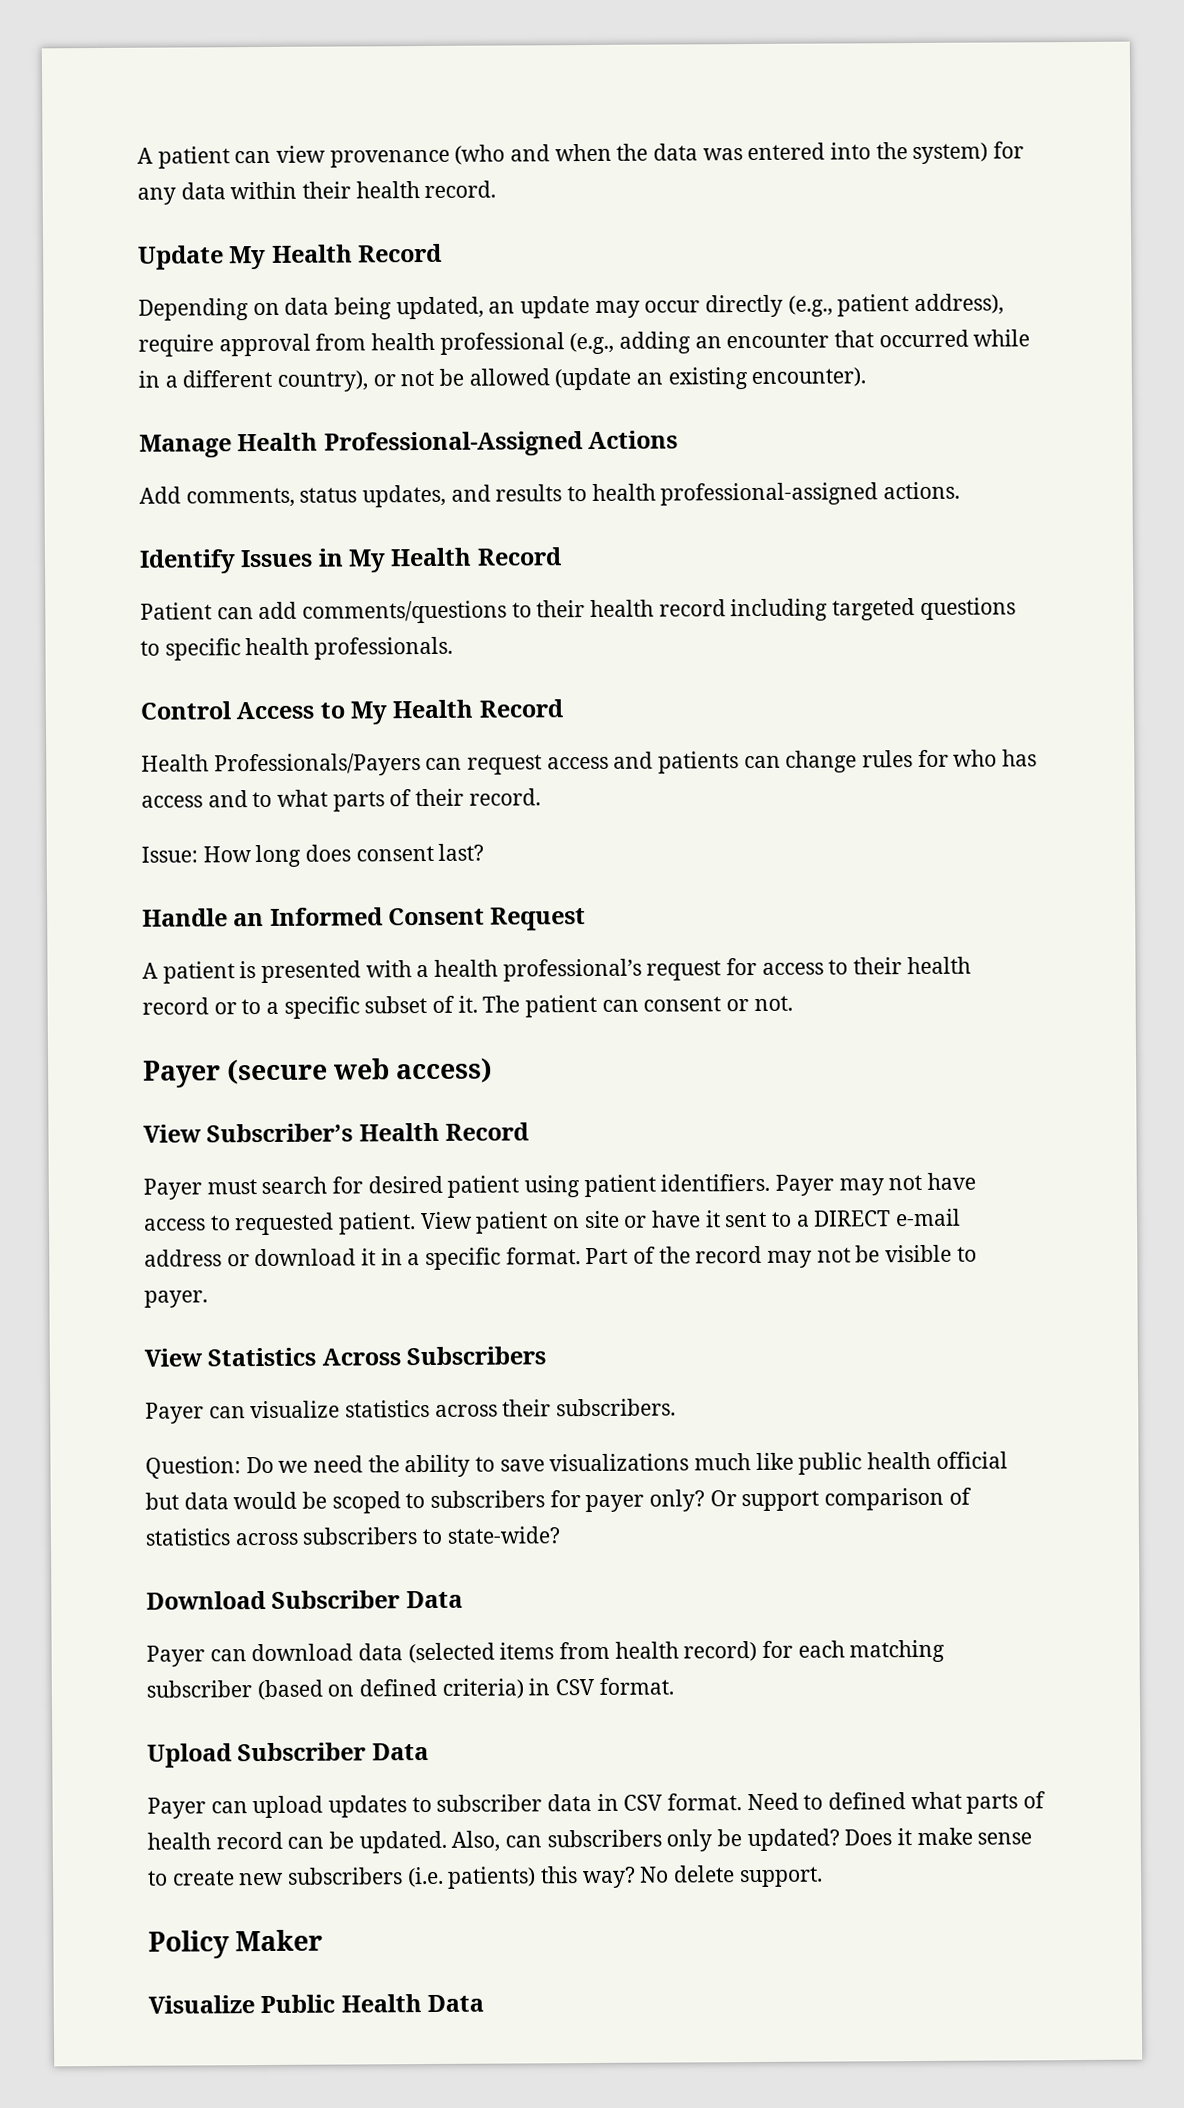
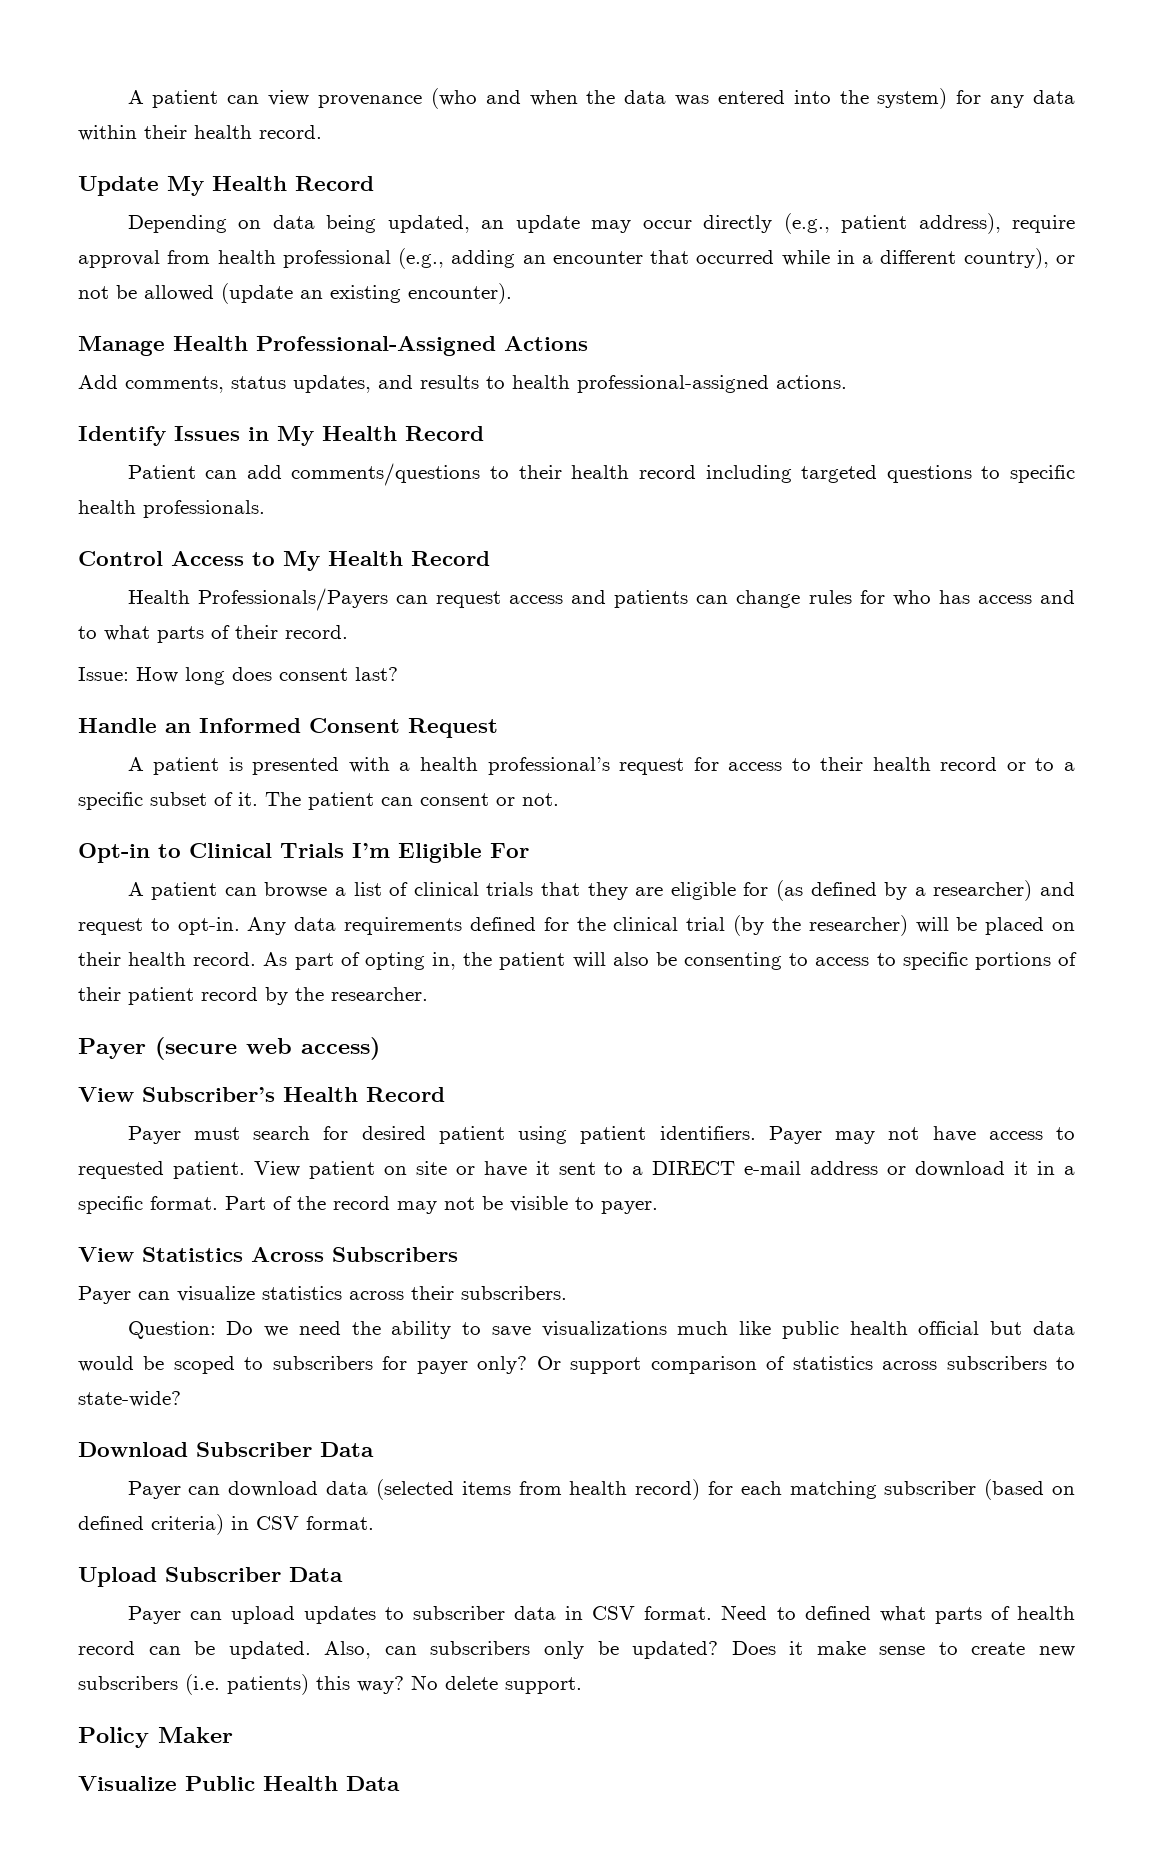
+ Opt-in to Clinical Trials I’m Eligible For
+ A patient can browse a list of clinical trials that they are eligible for (as defined by a researcher) and request to opt-in. Any data requirements defined for the clinical trial (by the researcher) will be placed on their health record. As part of opting in, the patient will also be consenting to access to specific portions of their patient record by the researcher.

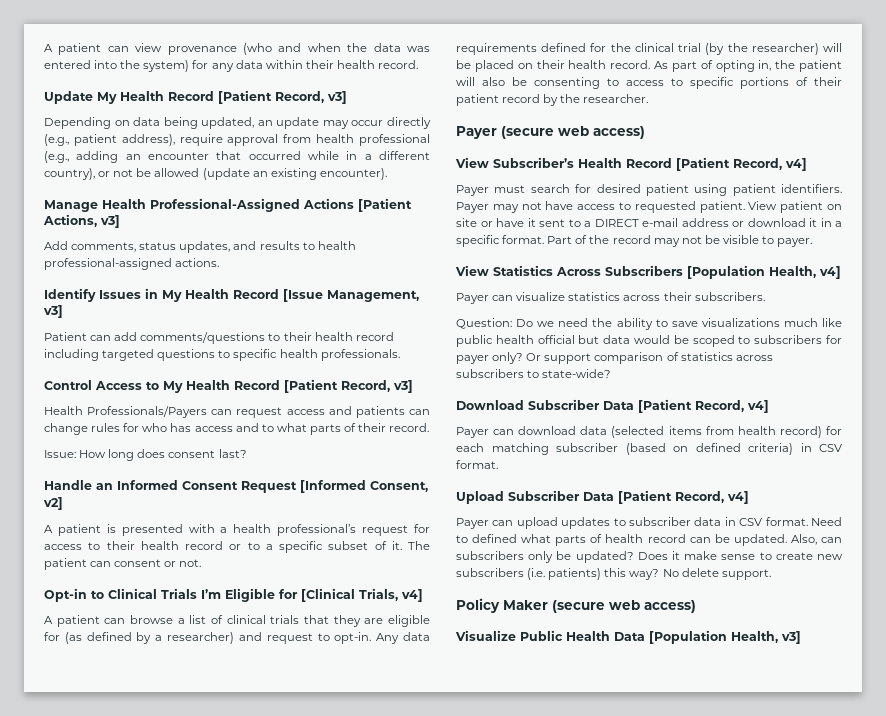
- Update My Health Record
+ Update My Health Record [Patient Record, v3]
- Manage Health Professional-Assigned Actions
+ Manage Health Professional-Assigned Actions [Patient Actions, v3]
- Identify Issues in My Health Record
+ Identify Issues in My Health Record [Issue Management, v3]
- Control Access to My Health Record
+ Control Access to My Health Record [Patient Record, v3]
- Handle an Informed Consent Request
+ Handle an Informed Consent Request [Informed Consent, v2]
- Opt-in to Clinical Trials I’m Eligible For
+ Opt-in to Clinical Trials I’m Eligible for [Clinical Trials, v4]
- View Subscriber’s Health Record
+ View Subscriber’s Health Record [Patient Record, v4]
- View Statistics Across Subscribers
+ View Statistics Across Subscribers [Population Health, v4]
- Download Subscriber Data
+ Download Subscriber Data [Patient Record, v4]
- Upload Subscriber Data
+ Upload Subscriber Data [Patient Record, v4]
- Policy Maker
+ Policy Maker (secure web access)
- Visualize Public Health Data
+ Visualize Public Health Data [Population Health, v3]

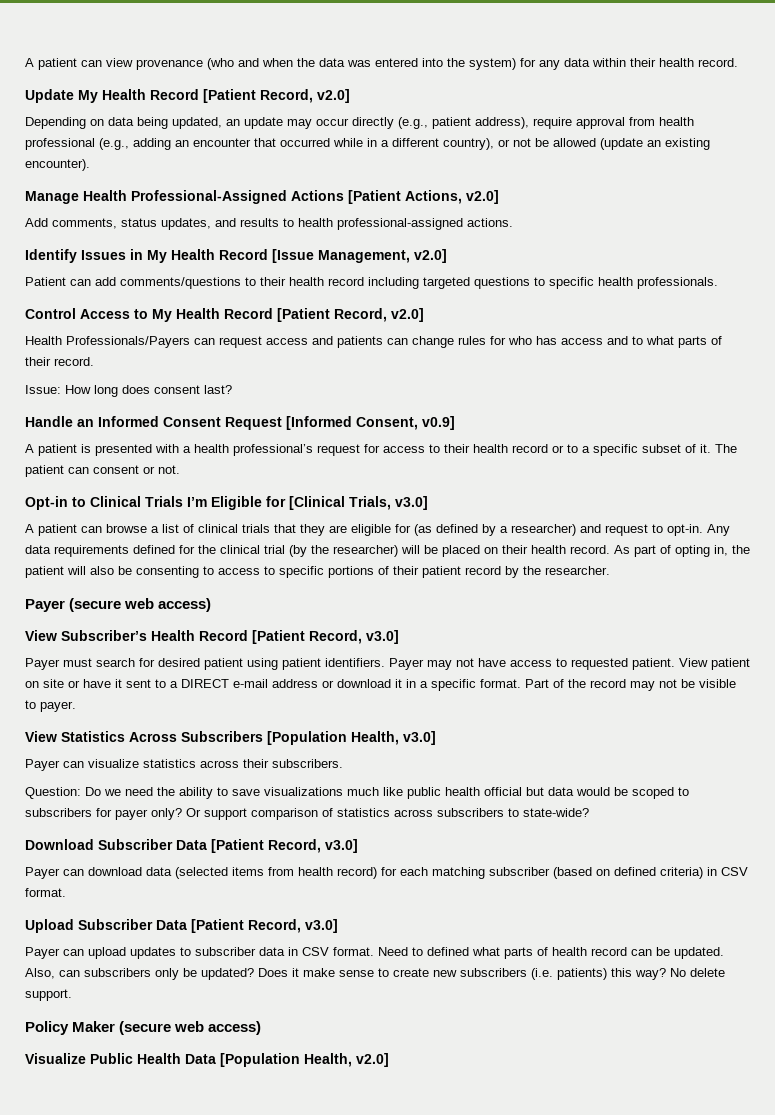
- Update My Health Record [Patient Record, v3]
+ Update My Health Record [Patient Record, v2.0]
- Manage Health Professional-Assigned Actions [Patient Actions, v3]
+ Manage Health Professional-Assigned Actions [Patient Actions, v2.0]
- Identify Issues in My Health Record [Issue Management, v3]
+ Identify Issues in My Health Record [Issue Management, v2.0]
- Control Access to My Health Record [Patient Record, v3]
+ Control Access to My Health Record [Patient Record, v2.0]
- Handle an Informed Consent Request [Informed Consent, v2]
+ Handle an Informed Consent Request [Informed Consent, v0.9]
- Opt-in to Clinical Trials I’m Eligible for [Clinical Trials, v4]
+ Opt-in to Clinical Trials I’m Eligible for [Clinical Trials, v3.0]
- View Subscriber’s Health Record [Patient Record, v4]
+ View Subscriber’s Health Record [Patient Record, v3.0]
- View Statistics Across Subscribers [Population Health, v4]
+ View Statistics Across Subscribers [Population Health, v3.0]
- Download Subscriber Data [Patient Record, v4]
+ Download Subscriber Data [Patient Record, v3.0]
- Upload Subscriber Data [Patient Record, v4]
+ Upload Subscriber Data [Patient Record, v3.0]
- Visualize Public Health Data [Population Health, v3]
+ Visualize Public Health Data [Population Health, v2.0]

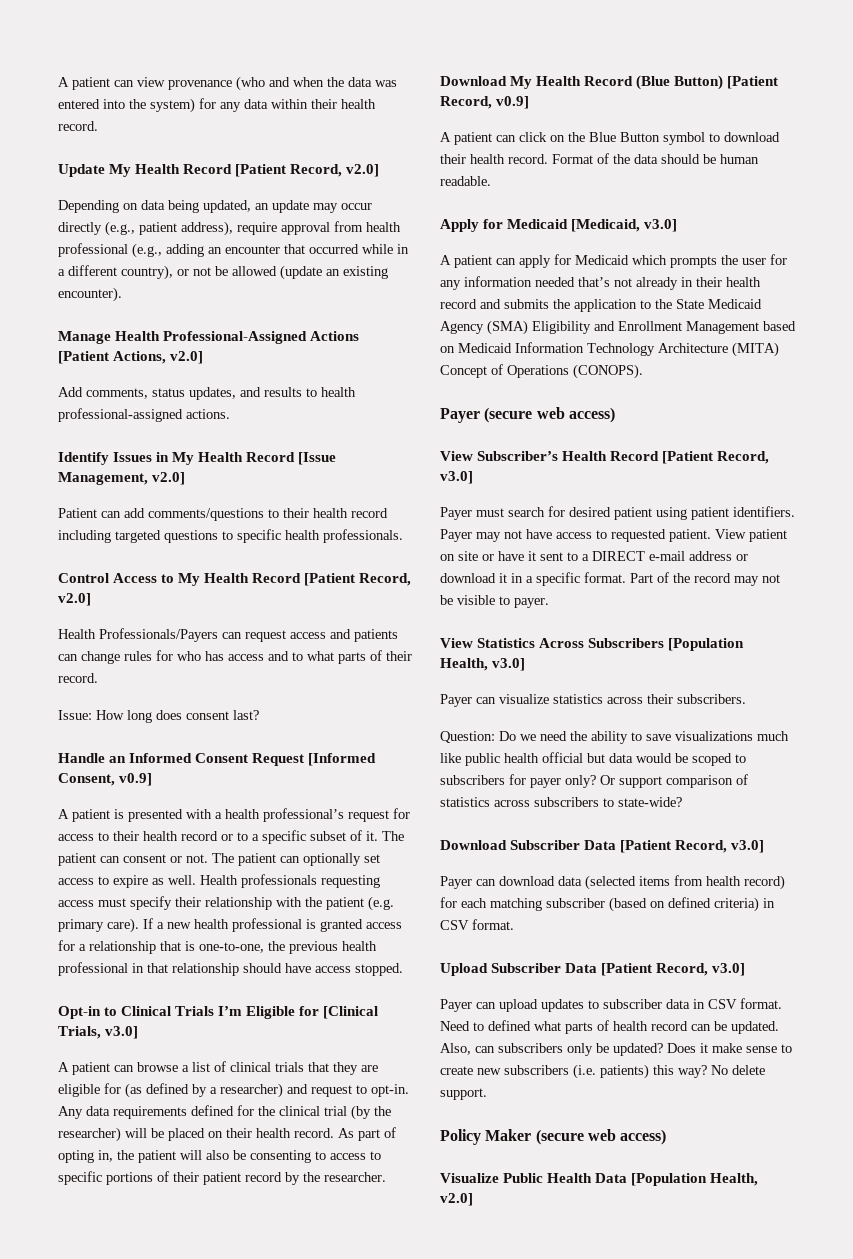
+ The patient can optionally set access to expire as well. Health professionals requesting access must specify their relationship with the patient (e.g. primary care). If a new health professional is granted access for a relationship that is one-to-one, the previous health professional in that relationship should have access stopped.
+ Download My Health Record (Blue Button) [Patient Record, v0.9]
+ A patient can click on the Blue Button symbol to download their health record. Format of the data should be human readable.
+ Apply for Medicaid [Medicaid, v3.0]
+ A patient can apply for Medicaid which prompts the user for any information needed that’s not already in their health record and submits the application to the State Medicaid Agency (SMA) Eligibility and Enrollment Management based on Medicaid Information Technology Architecture (MITA) Concept of Operations (CONOPS).

